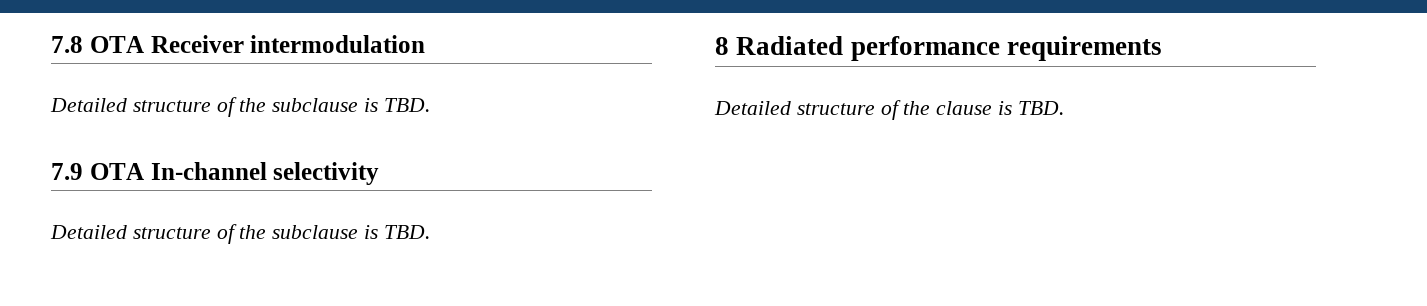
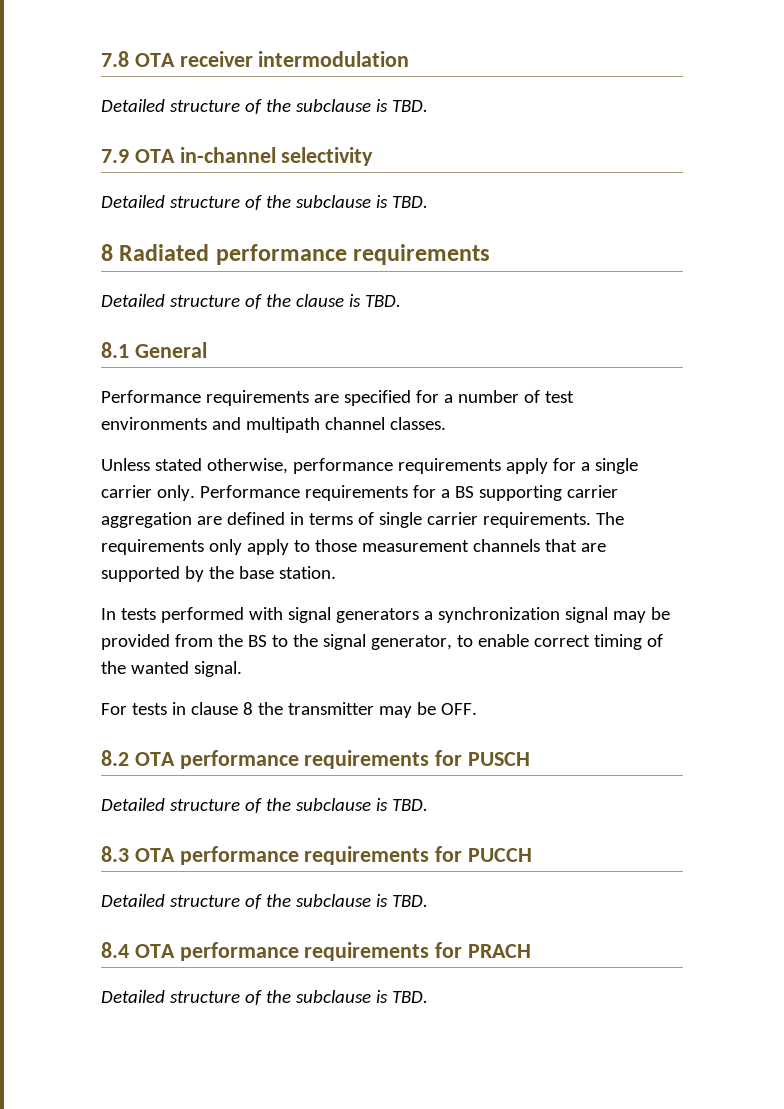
- 7.8 OTA Receiver intermodulation
+ 7.8 OTA receiver intermodulation
- 7.9 OTA In-channel selectivity
+ 7.9 OTA in-channel selectivity
+ 8.1 General
+ Performance requirements are specified for a number of test environments and multipath channel classes.
+ Unless stated otherwise, performance requirements apply for a single carrier only. Performance requirements for a BS supporting carrier aggregation are defined in terms of single carrier requirements. The requirements only apply to those measurement channels that are supported by the base station.
+ In tests performed with signal generators a synchronization signal may be provided from the BS to the signal generator, to enable correct timing of the wanted signal.
+ For tests in clause 8 the transmitter may be OFF.
+ 8.2 OTA performance requirements for PUSCH
+ Detailed structure of the subclause is TBD.
+ 8.3 OTA performance requirements for PUCCH
+ Detailed structure of the subclause is TBD.
+ 8.4 OTA performance requirements for PRACH
+ Detailed structure of the subclause is TBD.

